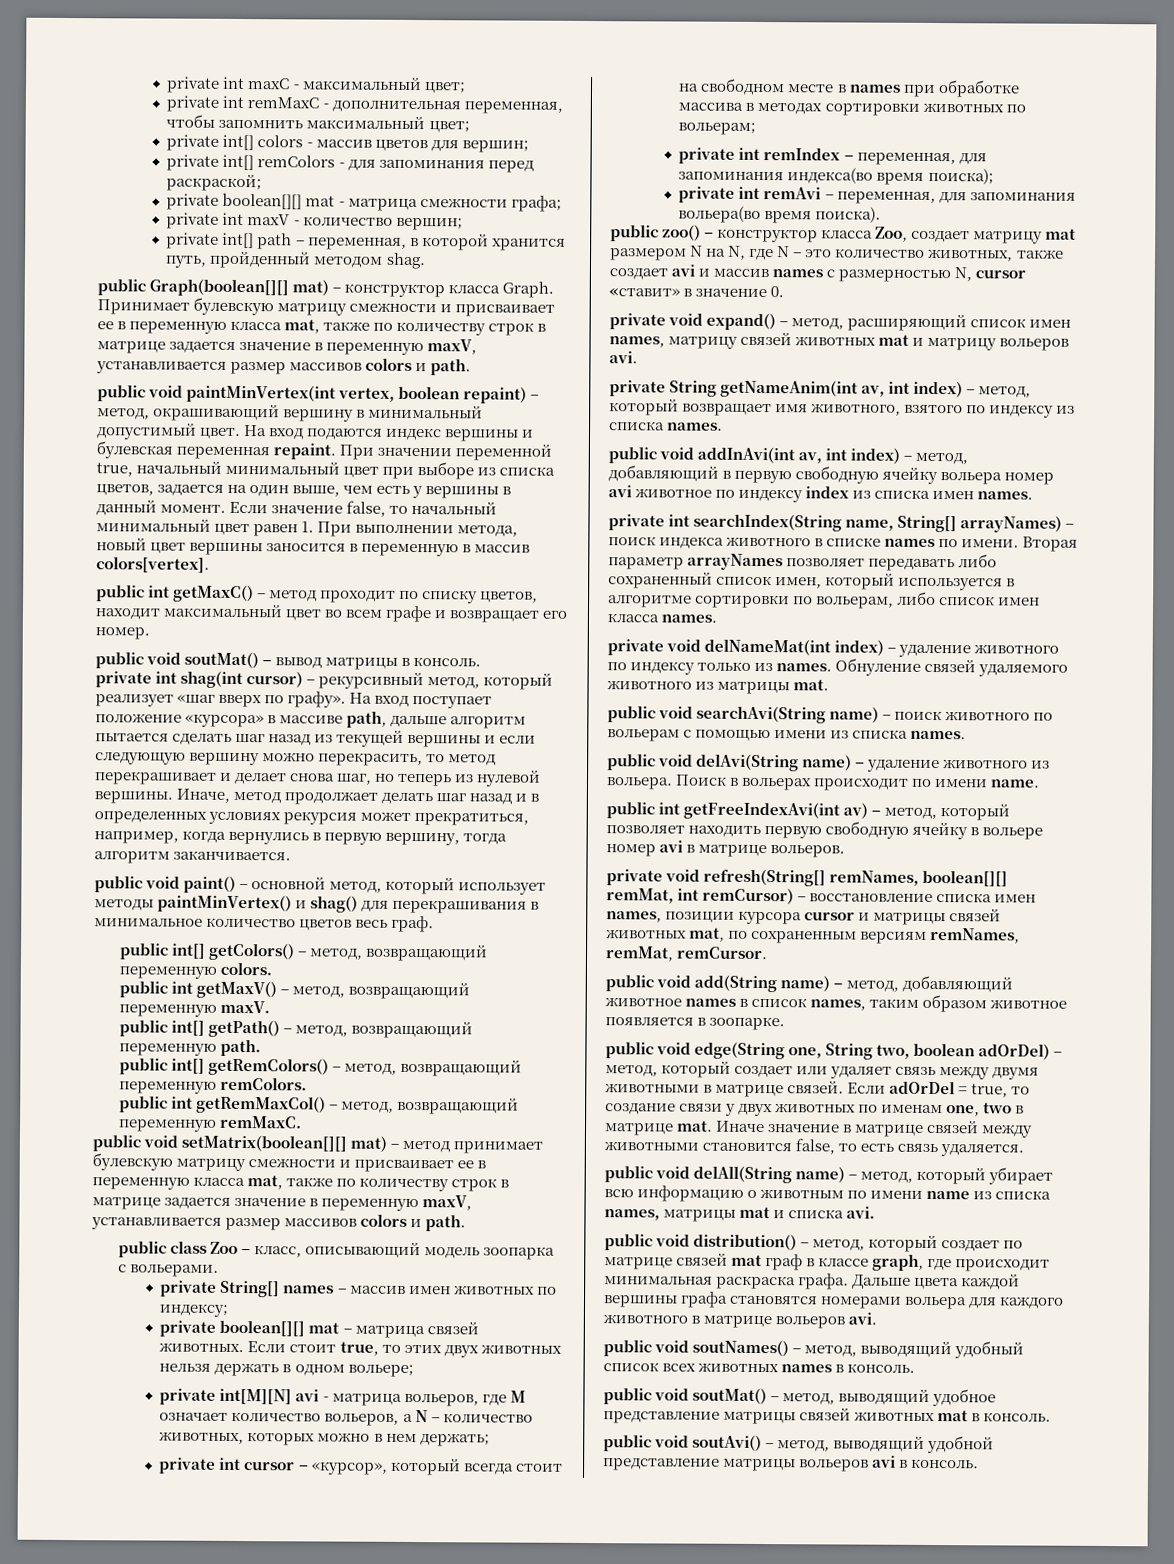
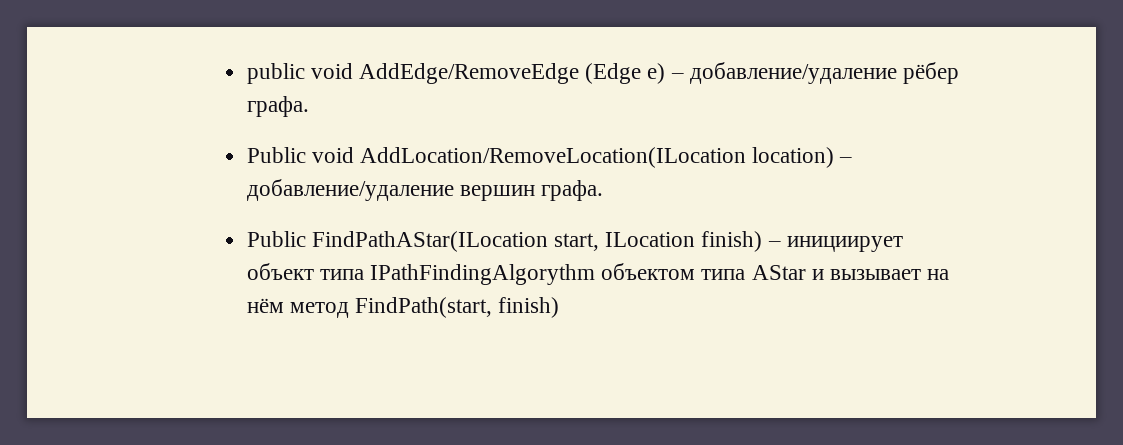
- private int maxC - максимальный цвет;
- private int remMaxC - дополнительная переменная, чтобы запомнить максимальный цвет;
- private int[] colors - массив цветов для вершин;
- private int[] remColors - для запоминания перед раскраской;
- private boolean[][] mat - матрица смежности графа;
- private int maxV - количество вершин;
- private int[] path – переменная, в которой хранится путь, пройденный методом shag.
- public Graph(boolean[][] mat) – конструктор класса Graph. Принимает булевскую матрицу смежности и присваивает ее в переменную класса mat, также по количеству строк в матрице задается значение в переменную maxV, устанавливается размер массивов colors и path.
- public void paintMinVertex(int vertex, boolean repaint) – метод, окрашивающий вершину в минимальный допустимый цвет. На вход подаются индекс вершины и булевская переменная repaint. При значении переменной true, начальный минимальный цвет при выборе из списка цветов, задается на один выше, чем есть у вершины в данный момент. Если значение false, то начальный минимальный цвет равен 1. При выполнении метода, новый цвет вершины заносится в переменную в массив colors[vertex].
- public int getMaxC() – метод проходит по списку цветов, находит максимальный цвет во всем графе и возвращает его номер.
- public void soutMat() – вывод матрицы в консоль.
- private int shag(int cursor) – рекурсивный метод, который реализует «шаг вверх по графу». На вход поступает положение «курсора» в массиве path, дальше алгоритм пытается сделать шаг назад из текущей вершины и если следующую вершину можно перекрасить, то метод перекрашивает и делает снова шаг, но теперь из нулевой вершины. Иначе, метод продолжает делать шаг назад и в определенных условиях рекурсия может прекратиться, например, когда вернулись в первую вершину, тогда алгоритм заканчивается.
- public void paint() – основной метод, который использует методы paintMinVertex() и shag() для перекрашивания в минимальное количество цветов весь граф.
- public int[] getColors() – метод, возвращающий переменную colors.
- public int getMaxV() – метод, возвращающий переменную maxV.
- public int[] getPath() – метод, возвращающий переменную path.
- public int[] getRemColors() – метод, возвращающий переменную remColors.
- public int getRemMaxCol() – метод, возвращающий переменную remMaxC.
- public void setMatrix(boolean[][] mat) – метод принимает булевскую матрицу смежности и присваивает ее в переменную класса mat, также по количеству строк в матрице задается значение в переменную maxV, устанавливается размер массивов colors и path.
- public class Zoo – класс, описывающий модель зоопарка с вольерами.
- private String[] names – массив имен животных по индексу;
- private boolean[][] mat – матрица связей животных. Если стоит true, то этих двух животных нельзя держать в одном вольере;
- private int[M][N] avi - матрица вольеров, где M означает количество вольеров, а N – количество животных, которых можно в нем держать;
- private int cursor – «курсор», который всегда стоит на свободном месте в names при обработке массива в методах сортировки животных по вольерам;
- private int remIndex – переменная, для запоминания индекса(во время поиска);
- private int remAvi – переменная, для запоминания вольера(во время поиска).
- public zoo() – конструктор класса Zoo, создает матрицу mat размером N на N, где N – это количество животных, также создает avi и массив names с размерностью N, cursor «ставит» в значение 0.
- private void expand() – метод, расширяющий список имен names, матрицу связей животных mat и матрицу вольеров avi.
- private String getNameAnim(int av, int index) – метод, который возвращает имя животного, взятого по индексу из списка names.
- public void addInAvi(int av, int index) – метод, добавляющий в первую свободную ячейку вольера номер avi животное по индексу index из списка имен names.
- private int searchIndex(String name, String[] arrayNames) – поиск индекса животного в списке names по имени. Вторая параметр arrayNames позволяет передавать либо сохраненный список имен, который используется в алгоритме сортировки по вольерам, либо список имен класса names.
- private void delNameMat(int index) – удаление животного по индексу только из names. Обнуление связей удаляемого животного из матрицы mat.
- public void searchAvi(String name) – поиск животного по вольерам с помощью имени из списка names.
- public void delAvi(String name) – удаление животного из вольера. Поиск в вольерах происходит по имени name.
- public int getFreeIndexAvi(int av) – метод, который позволяет находить первую свободную ячейку в вольере номер avi в матрице вольеров.
- private void refresh(String[] remNames, boolean[][] remMat, int remCursor) – восстановление списка имен names, позиции курсора cursor и матрицы связей животных mat, по сохраненным версиям remNames, remMat, remCursor.
- public void add(String name) – метод, добавляющий животное names в список names, таким образом животное появляется в зоопарке.
- public void edge(String one, String two, boolean adOrDel) – метод, который создает или удаляет связь между двумя животными в матрице связей. Если adOrDel = true, то создание связи у двух животных по именам one, two в матрице mat. Иначе значение в матрице связей между животными становится false, то есть связь удаляется.
- public void delAll(String name) – метод, который убирает всю информацию о животным по имени name из списка names, матрицы mat и списка avi.
- public void distribution() – метод, который создает по матрице связей mat граф в классе graph, где происходит минимальная раскраска графа. Дальше цвета каждой вершины графа становятся номерами вольера для каждого животного в матрице вольеров avi.
- public void soutNames() – метод, выводящий удобный список всех животных names в консоль.
- public void soutMat() – метод, выводящий удобное представление матрицы связей животных mat в консоль.
- public void soutAvi() – метод, выводящий удобной представление матрицы вольеров avi в консоль.
+ public void AddEdge/RemoveEdge (Edge e) – добавление/удаление рёбер графа.
+ Public void AddLocation/RemoveLocation(ILocation location) – добавление/удаление вершин графа.
+ Public FindPathAStar(ILocation start, ILocation finish) – инициирует объект типа IPathFindingAlgorythm объектом типа AStar и вызывает на нём метод FindPath(start, finish)

